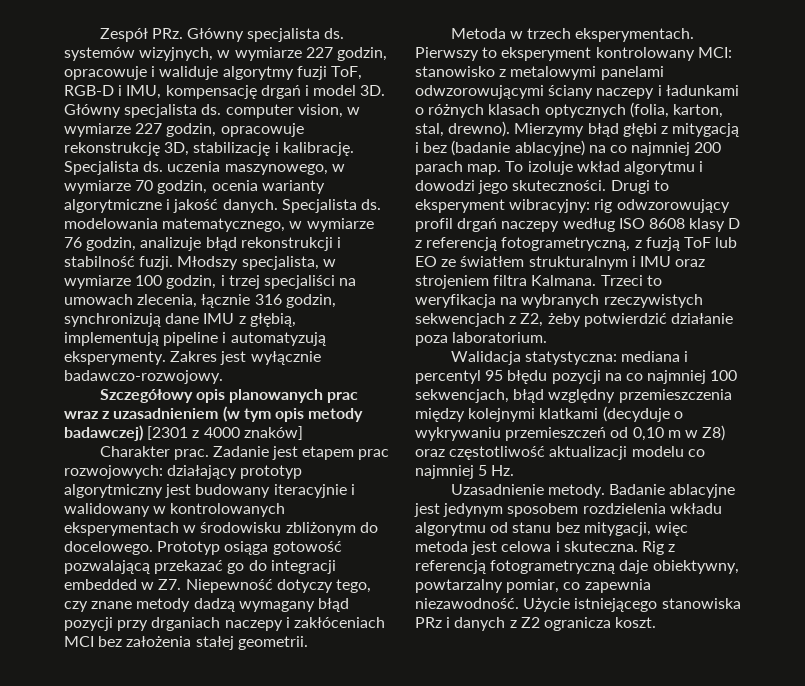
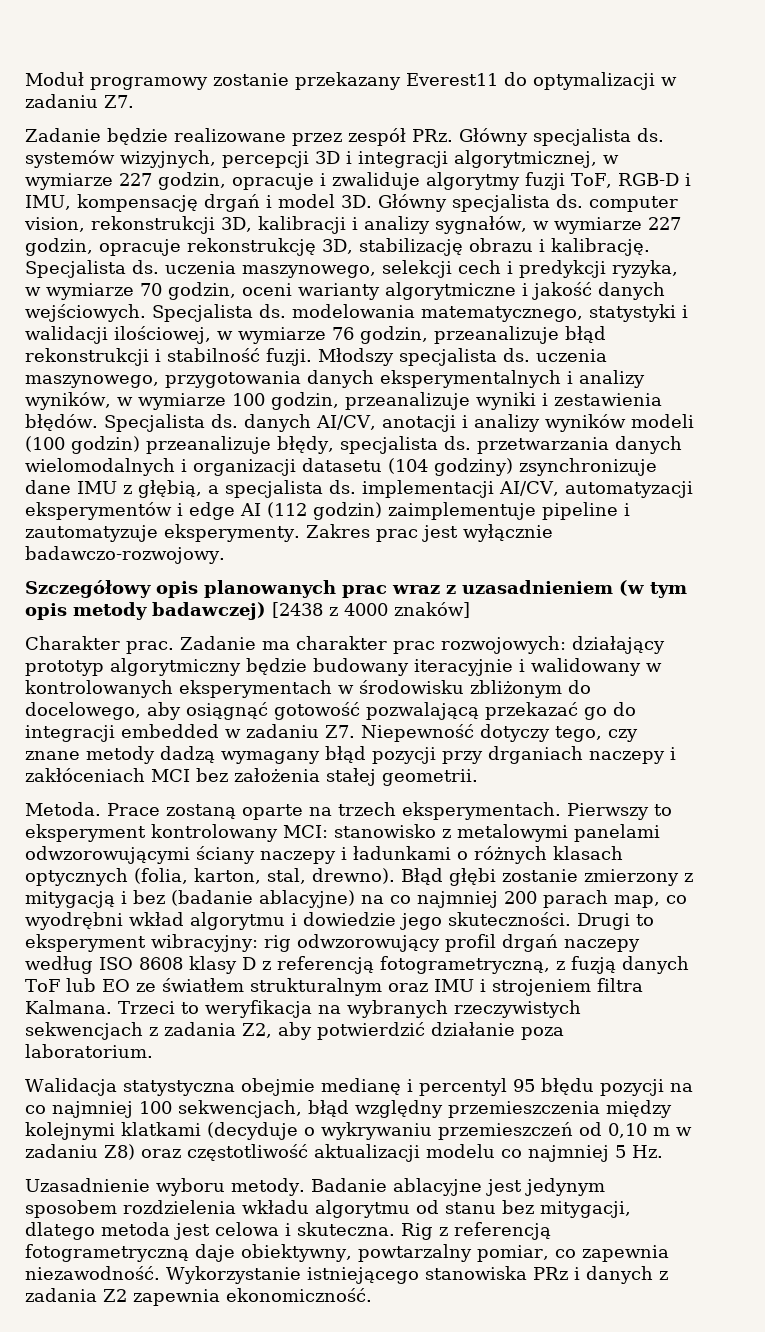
- Zespół PRz. Główny specjalista ds. systemów wizyjnych, w wymiarze 227 godzin, opracowuje i waliduje algorytmy fuzji ToF, RGB-D i IMU, kompensację drgań i model 3D.
+ Moduł programowy zostanie przekazany Everest11 do optymalizacji w zadaniu Z7.
+ Zadanie będzie realizowane przez zespół PRz. Główny specjalista ds. systemów wizyjnych, percepcji 3D i integracji algorytmicznej, w wymiarze 227 godzin, opracuje i zwaliduje algorytmy fuzji ToF, RGB-D i IMU, kompensację drgań i model 3D.
- Główny specjalista ds. computer vision, w wymiarze 227 godzin, opracowuje rekonstrukcję 3D, stabilizację i kalibrację.
+ Główny specjalista ds. computer vision, rekonstrukcji 3D, kalibracji i analizy sygnałów, w wymiarze 227 godzin, opracuje rekonstrukcję 3D, stabilizację obrazu i kalibrację.
- Specjalista ds. uczenia maszynowego, w wymiarze 70 godzin, ocenia warianty algorytmiczne i jakość danych.
+ Specjalista ds. uczenia maszynowego, selekcji cech i predykcji ryzyka, w wymiarze 70 godzin, oceni warianty algorytmiczne i jakość danych wejściowych.
- Specjalista ds. modelowania matematycznego, w wymiarze 76 godzin, analizuje błąd rekonstrukcji i stabilność fuzji.
+ Specjalista ds. modelowania matematycznego, statystyki i walidacji ilościowej, w wymiarze 76 godzin, przeanalizuje błąd rekonstrukcji i stabilność fuzji.
- Młodszy specjalista, w wymiarze 100 godzin, i trzej specjaliści na umowach zlecenia, łącznie 316 godzin, synchronizują dane IMU z głębią, implementują pipeline i automatyzują eksperymenty.
+ Młodszy specjalista ds. uczenia maszynowego, przygotowania danych eksperymentalnych i analizy wyników, w wymiarze 100 godzin, przeanalizuje wyniki i zestawienia błędów. Specjalista ds. danych AI/CV, anotacji i analizy wyników modeli (100 godzin) przeanalizuje błędy, specjalista ds. przetwarzania danych wielomodalnych i organizacji datasetu (104 godziny) zsynchronizuje dane IMU z głębią, a specjalista ds. implementacji AI/CV, automatyzacji eksperymentów i edge AI (112 godzin) zaimplementuje pipeline i zautomatyzuje eksperymenty.
- Zakres jest wyłącznie badawczo-rozwojowy.
+ Zakres prac jest wyłącznie badawczo-rozwojowy.
- Szczegółowy opis planowanych prac wraz z uzasadnieniem (w tym opis metody badawczej) [2301 z 4000 znaków]
+ Szczegółowy opis planowanych prac wraz z uzasadnieniem (w tym opis metody badawczej) [2438 z 4000 znaków]
- Zadanie jest etapem prac rozwojowych: działający prototyp algorytmiczny jest budowany iteracyjnie i walidowany w kontrolowanych eksperymentach w środowisku zbliżonym do docelowego. Prototyp osiąga gotowość pozwalającą przekazać go do integracji embedded w Z7. Niepewność dotyczy tego, czy znane metody dadzą wymagany błąd pozycji przy drganiach naczepy i zakłóceniach MCI bez założenia stałej geometrii.
+ Zadanie ma charakter prac rozwojowych: działający prototyp algorytmiczny będzie budowany iteracyjnie i walidowany w kontrolowanych eksperymentach w środowisku zbliżonym do docelowego, aby osiągnąć gotowość pozwalającą przekazać go do integracji embedded w zadaniu Z7. Niepewność dotyczy tego, czy znane metody dadzą wymagany błąd pozycji przy drganiach naczepy i zakłóceniach MCI bez założenia stałej geometrii.
- Metoda w trzech eksperymentach.
+ Metoda. Prace zostaną oparte na trzech eksperymentach.
- Mierzymy błąd głębi z mitygacją i bez (badanie ablacyjne) na co najmniej 200 parach map. To izoluje wkład algorytmu i dowodzi jego skuteczności.
+ Błąd głębi zostanie zmierzony z mitygacją i bez (badanie ablacyjne) na co najmniej 200 parach map, co wyodrębni wkład algorytmu i dowiedzie jego skuteczności.
- Drugi to eksperyment wibracyjny: rig odwzorowujący profil drgań naczepy według ISO 8608 klasy D z referencją fotogrametryczną, z fuzją ToF lub EO ze światłem strukturalnym i IMU oraz strojeniem filtra Kalmana.
+ Drugi to eksperyment wibracyjny: rig odwzorowujący profil drgań naczepy według ISO 8608 klasy D z referencją fotogrametryczną, z fuzją danych ToF lub EO ze światłem strukturalnym oraz IMU i strojeniem filtra Kalmana.
- Trzeci to weryfikacja na wybranych rzeczywistych sekwencjach z Z2, żeby potwierdzić działanie poza laboratorium.
+ Trzeci to weryfikacja na wybranych rzeczywistych sekwencjach z zadania Z2, aby potwierdzić działanie poza laboratorium.
- Walidacja statystyczna: mediana i percentyl 95 błędu pozycji na co najmniej 100 sekwencjach, błąd względny przemieszczenia między kolejnymi klatkami (decyduje o wykrywaniu przemieszczeń od 0,10 m w Z8) oraz częstotliwość aktualizacji modelu co najmniej 5 Hz.
+ Walidacja statystyczna obejmie medianę i percentyl 95 błędu pozycji na co najmniej 100 sekwencjach, błąd względny przemieszczenia między kolejnymi klatkami (decyduje o wykrywaniu przemieszczeń od 0,10 m w zadaniu Z8) oraz częstotliwość aktualizacji modelu co najmniej 5 Hz.
- Uzasadnienie metody.
+ Uzasadnienie wyboru metody.
- Badanie ablacyjne jest jedynym sposobem rozdzielenia wkładu algorytmu od stanu bez mitygacji, więc metoda jest celowa i skuteczna.
+ Badanie ablacyjne jest jedynym sposobem rozdzielenia wkładu algorytmu od stanu bez mitygacji, dlatego metoda jest celowa i skuteczna.
- Użycie istniejącego stanowiska PRz i danych z Z2 ogranicza koszt.
+ Wykorzystanie istniejącego stanowiska PRz i danych z zadania Z2 zapewnia ekonomiczność.

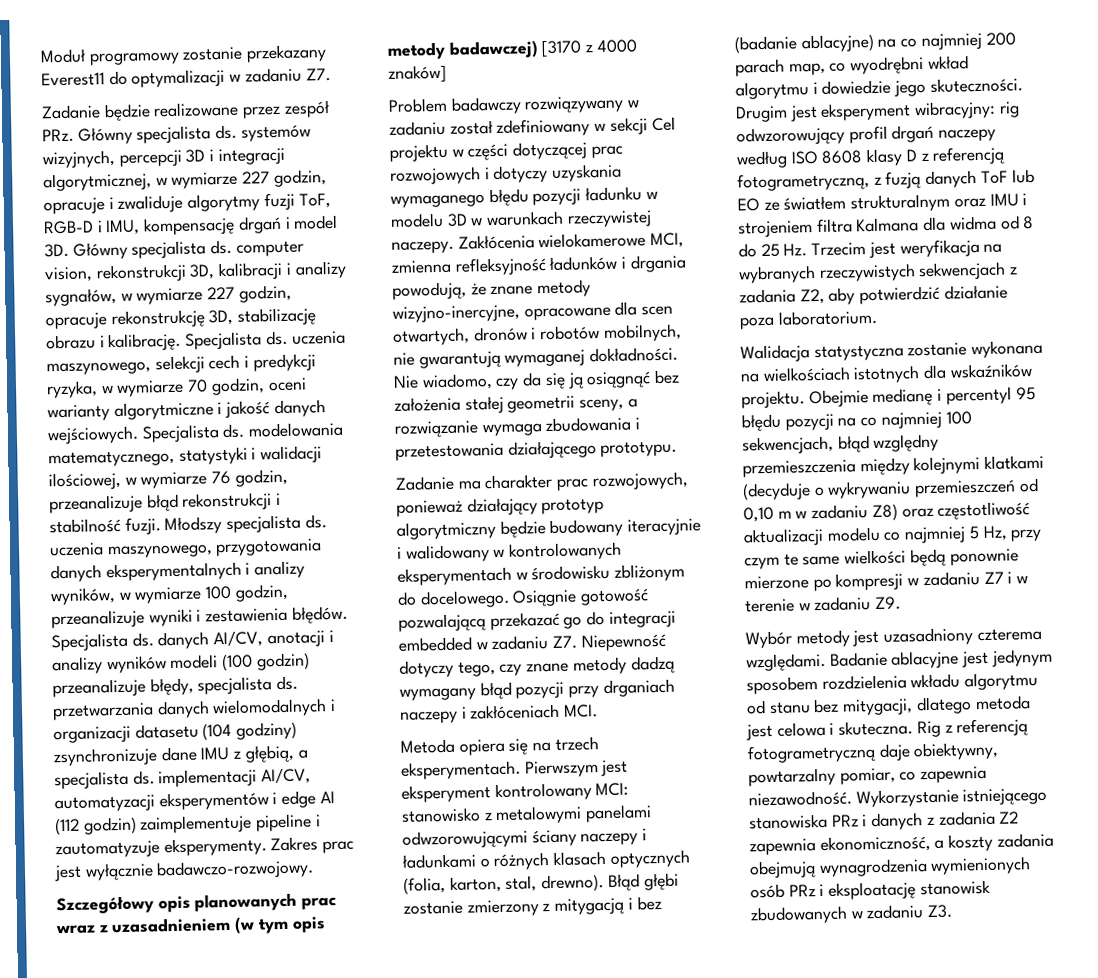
- Szczegółowy opis planowanych prac wraz z uzasadnieniem (w tym opis metody badawczej) [2438 z 4000 znaków]
+ Szczegółowy opis planowanych prac wraz z uzasadnieniem (w tym opis metody badawczej) [3170 z 4000 znaków]
- Charakter prac. Zadanie ma charakter prac rozwojowych: działający prototyp algorytmiczny będzie budowany iteracyjnie i walidowany w kontrolowanych eksperymentach w środowisku zbliżonym do docelowego, aby osiągnąć gotowość pozwalającą przekazać go do integracji embedded w zadaniu Z7. Niepewność dotyczy tego, czy znane metody dadzą wymagany błąd pozycji przy drganiach naczepy i zakłóceniach MCI bez założenia stałej geometrii.
- Metoda. Prace zostaną oparte na trzech eksperymentach.
+ Problem badawczy rozwiązywany w zadaniu został zdefiniowany w sekcji Cel projektu w części dotyczącej prac rozwojowych i dotyczy uzyskania wymaganego błędu pozycji ładunku w modelu 3D w warunkach rzeczywistej naczepy. Zakłócenia wielokamerowe MCI, zmienna refleksyjność ładunków i drgania powodują, że znane metody wizyjno-inercyjne, opracowane dla scen otwartych, dronów i robotów mobilnych, nie gwarantują wymaganej dokładności. Nie wiadomo, czy da się ją osiągnąć bez założenia stałej geometrii sceny, a rozwiązanie wymaga zbudowania i przetestowania działającego prototypu.
+ Zadanie ma charakter prac rozwojowych, ponieważ działający prototyp algorytmiczny będzie budowany iteracyjnie i walidowany w kontrolowanych eksperymentach w środowisku zbliżonym do docelowego. Osiągnie gotowość pozwalającą przekazać go do integracji embedded w zadaniu Z7. Niepewność dotyczy tego, czy znane metody dadzą wymagany błąd pozycji przy drganiach naczepy i zakłóceniach MCI.
+ Metoda opiera się na trzech eksperymentach.
- Pierwszy to eksperyment kontrolowany MCI: stanowisko z metalowymi panelami odwzorowującymi ściany naczepy i ładunkami o różnych klasach optycznych (folia, karton, stal, drewno).
+ Pierwszym jest eksperyment kontrolowany MCI: stanowisko z metalowymi panelami odwzorowującymi ściany naczepy i ładunkami o różnych klasach optycznych (folia, karton, stal, drewno).
- Drugi to eksperyment wibracyjny: rig odwzorowujący profil drgań naczepy według ISO 8608 klasy D z referencją fotogrametryczną, z fuzją danych ToF lub EO ze światłem strukturalnym oraz IMU i strojeniem filtra Kalmana. Trzeci to weryfikacja na wybranych rzeczywistych sekwencjach z zadania Z2, aby potwierdzić działanie poza laboratorium.
+ Drugim jest eksperyment wibracyjny: rig odwzorowujący profil drgań naczepy według ISO 8608 klasy D z referencją fotogrametryczną, z fuzją danych ToF lub EO ze światłem strukturalnym oraz IMU i strojeniem filtra Kalmana dla widma od 8 do 25 Hz. Trzecim jest weryfikacja na wybranych rzeczywistych sekwencjach z zadania Z2, aby potwierdzić działanie poza laboratorium.
- Walidacja statystyczna obejmie medianę i percentyl 95 błędu pozycji na co najmniej 100 sekwencjach, błąd względny przemieszczenia między kolejnymi klatkami (decyduje o wykrywaniu przemieszczeń od 0,10 m w zadaniu Z8) oraz częstotliwość aktualizacji modelu co najmniej 5 Hz.
- Uzasadnienie wyboru metody.
+ Walidacja statystyczna zostanie wykonana na wielkościach istotnych dla wskaźników projektu. Obejmie medianę i percentyl 95 błędu pozycji na co najmniej 100 sekwencjach, błąd względny przemieszczenia między kolejnymi klatkami (decyduje o wykrywaniu przemieszczeń od 0,10 m w zadaniu Z8) oraz częstotliwość aktualizacji modelu co najmniej 5 Hz, przy czym te same wielkości będą ponownie mierzone po kompresji w zadaniu Z7 i w terenie w zadaniu Z9.
+ Wybór metody jest uzasadniony czterema względami.
- Wykorzystanie istniejącego stanowiska PRz i danych z zadania Z2 zapewnia ekonomiczność.
+ Wykorzystanie istniejącego stanowiska PRz i danych z zadania Z2 zapewnia ekonomiczność, a koszty zadania obejmują wynagrodzenia wymienionych osób PRz i eksploatację stanowisk zbudowanych w zadaniu Z3.

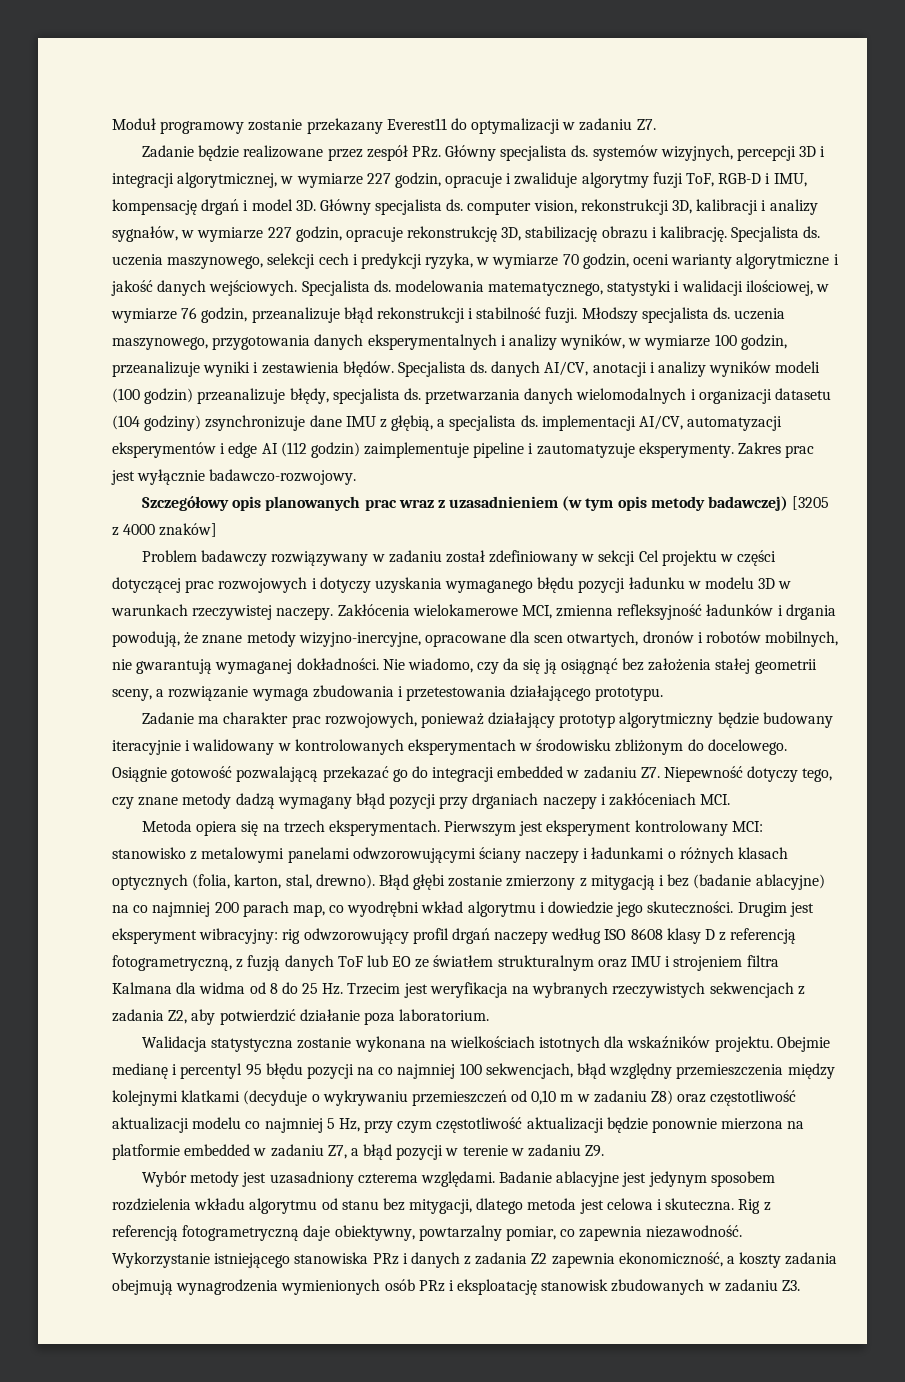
- Szczegółowy opis planowanych prac wraz z uzasadnieniem (w tym opis metody badawczej) [3170 z 4000 znaków]
+ Szczegółowy opis planowanych prac wraz z uzasadnieniem (w tym opis metody badawczej) [3205 z 4000 znaków]
- Obejmie medianę i percentyl 95 błędu pozycji na co najmniej 100 sekwencjach, błąd względny przemieszczenia między kolejnymi klatkami (decyduje o wykrywaniu przemieszczeń od 0,10 m w zadaniu Z8) oraz częstotliwość aktualizacji modelu co najmniej 5 Hz, przy czym te same wielkości będą ponownie mierzone po kompresji w zadaniu Z7 i w terenie w zadaniu Z9.
+ Obejmie medianę i percentyl 95 błędu pozycji na co najmniej 100 sekwencjach, błąd względny przemieszczenia między kolejnymi klatkami (decyduje o wykrywaniu przemieszczeń od 0,10 m w zadaniu Z8) oraz częstotliwość aktualizacji modelu co najmniej 5 Hz, przy czym częstotliwość aktualizacji będzie ponownie mierzona na platformie embedded w zadaniu Z7, a błąd pozycji w terenie w zadaniu Z9.

